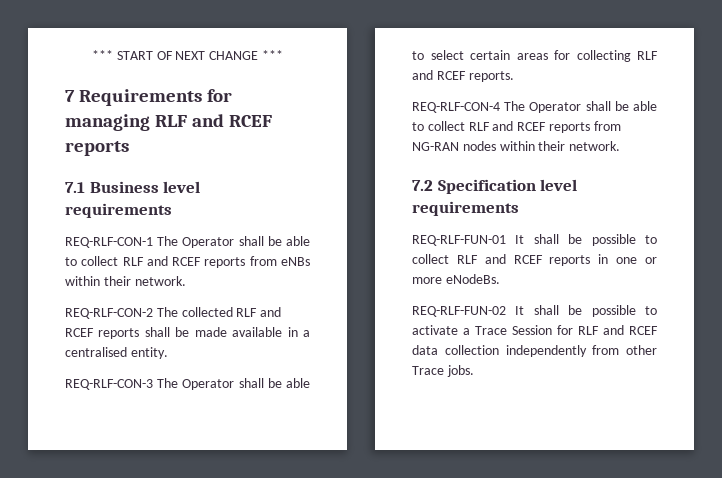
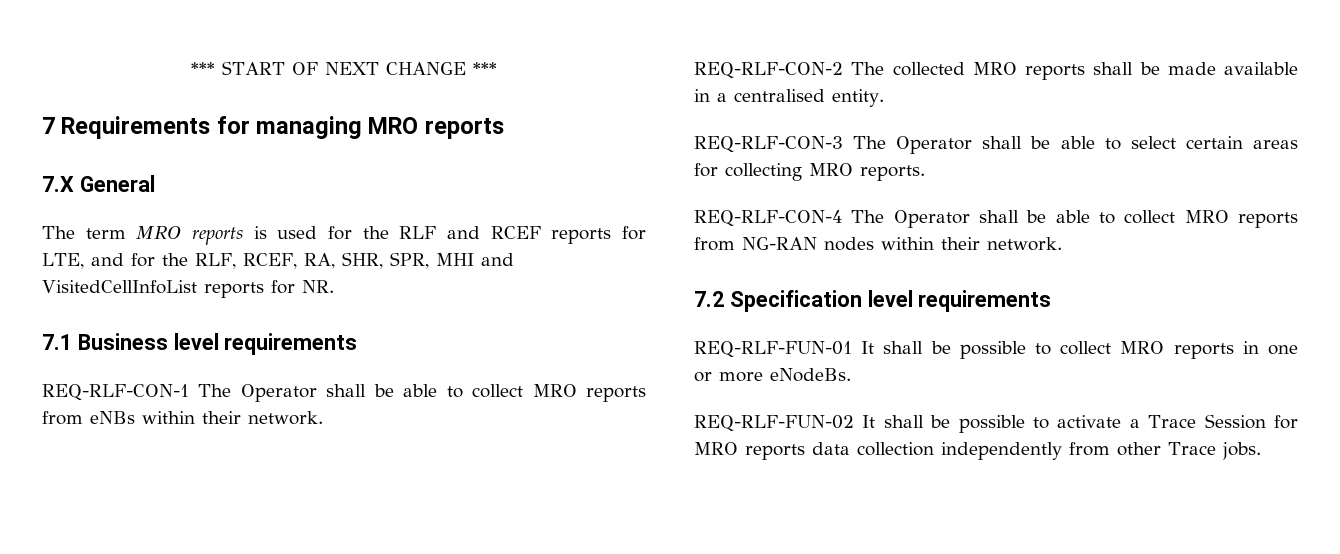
- 7 Requirements for managing RLF and RCEF reports
+ 7 Requirements for managing MRO reports
+ 7.X General
+ The term MRO reports is used for the RLF and RCEF reports for LTE, and for the RLF, RCEF, RA, SHR, SPR, MHI and VisitedCellInfoList reports for NR.
- REQ-RLF-CON-1 The Operator shall be able to collect RLF and RCEF reports from eNBs within their network.
+ REQ-RLF-CON-1 The Operator shall be able to collect MRO reports from eNBs within their network.
- REQ-RLF-CON-2 The collected RLF and RCEF reports shall be made available in a centralised entity.
+ REQ-RLF-CON-2 The collected MRO reports shall be made available in a centralised entity.
- REQ-RLF-CON-3 The Operator shall be able to select certain areas for collecting RLF and RCEF reports.
+ REQ-RLF-CON-3 The Operator shall be able to select certain areas for collecting MRO reports.
- REQ-RLF-CON-4 The Operator shall be able to collect RLF and RCEF reports from NG-RAN nodes within their network.
+ REQ-RLF-CON-4 The Operator shall be able to collect MRO reports from NG-RAN nodes within their network.
- REQ-RLF-FUN-01 It shall be possible to collect RLF and RCEF reports in one or more eNodeBs.
+ REQ-RLF-FUN-01 It shall be possible to collect MRO reports in one or more eNodeBs.
- REQ-RLF-FUN-02 It shall be possible to activate a Trace Session for RLF and RCEF data collection independently from other Trace jobs.
+ REQ-RLF-FUN-02 It shall be possible to activate a Trace Session for MRO reports data collection independently from other Trace jobs.

